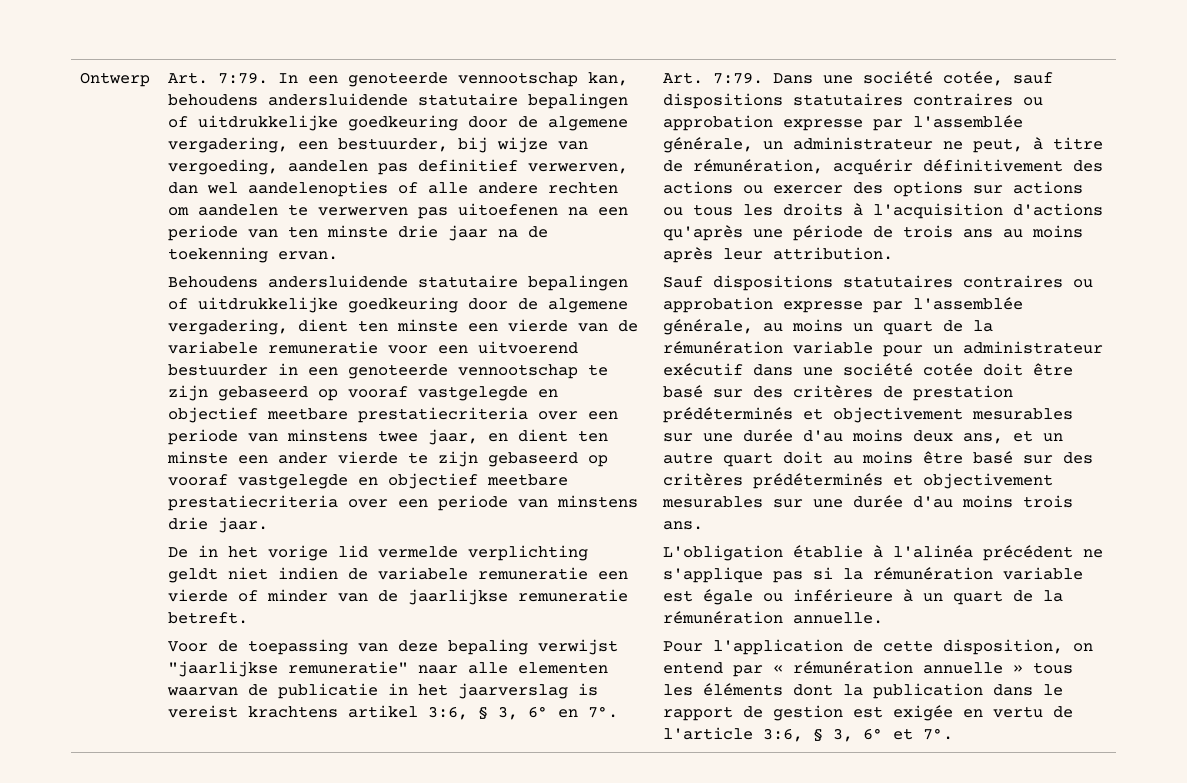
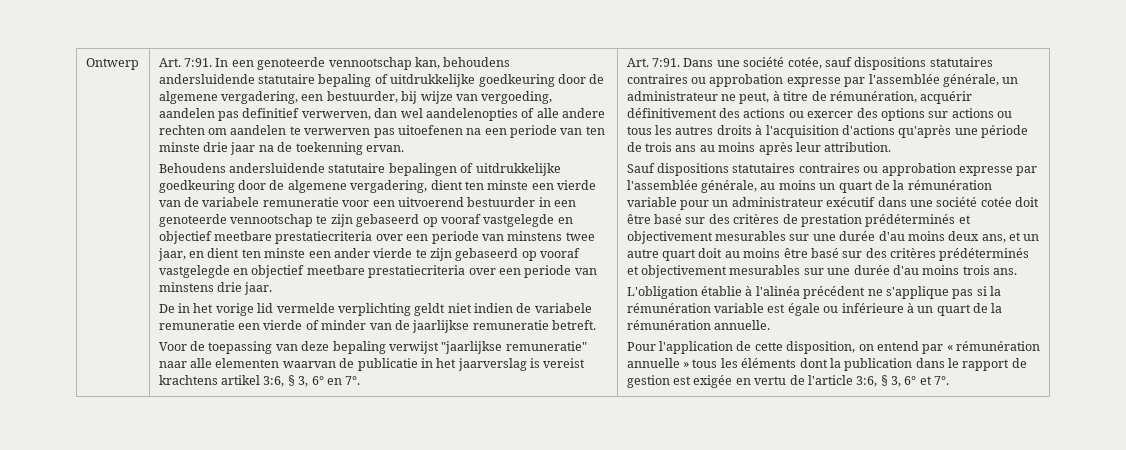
- Ontwerp | Art. 7:79.
+ Ontwerp | Art. 7:91.
- In een genoteerde vennootschap kan, behoudens andersluidende statutaire bepalingen of uitdrukkelijke goedkeuring door de algemene vergadering, een bestuurder, bij wijze van vergoeding, aandelen pas definitief verwerven, dan wel aandelenopties of alle andere rechten om aandelen te verwerven pas uitoefenen na een periode van ten minste drie jaar na de toekenning ervan.
+ In een genoteerde vennootschap kan, behoudens andersluidende statutaire bepaling of uitdrukkelijke goedkeuring door de algemene vergadering, een bestuurder, bij wijze van vergoeding, aandelen pas definitief verwerven, dan wel aandelenopties of alle andere rechten om aandelen te verwerven pas uitoefenen na een periode van ten minste drie jaar na de toekenning ervan.
- Voor de toepassing van deze bepaling verwijst "jaarlijkse remuneratie" naar alle elementen waarvan de publicatie in het jaarverslag is vereist krachtens artikel 3:6, § 3, 6° en 7°. | Art. 7:79.
+ Voor de toepassing van deze bepaling verwijst "jaarlijkse remuneratie" naar alle elementen waarvan de publicatie in het jaarverslag is vereist krachtens artikel 3:6, § 3, 6° en 7°. | Art. 7:91.
- Dans une société cotée, sauf dispositions statutaires contraires ou approbation expresse par l'assemblée générale, un administrateur ne peut, à titre de rémunération, acquérir définitivement des actions ou exercer des options sur actions ou tous les droits à l'acquisition d'actions qu'après une période de trois ans au moins après leur attribution.
+ Dans une société cotée, sauf dispositions statutaires contraires ou approbation expresse par l'assemblée générale, un administrateur ne peut, à titre de rémunération, acquérir définitivement des actions ou exercer des options sur actions ou tous les autres droits à l'acquisition d'actions qu'après une période de trois ans au moins après leur attribution.

